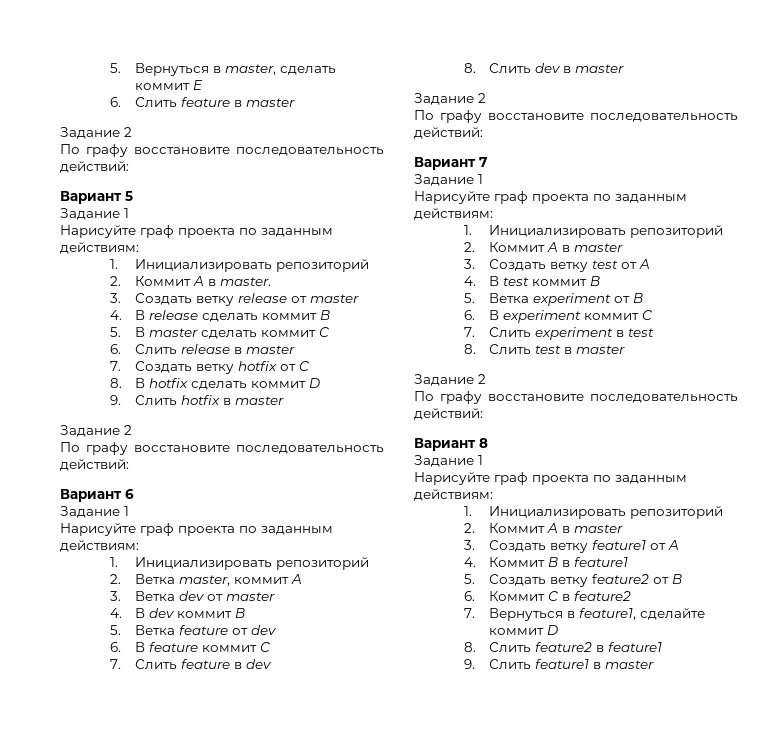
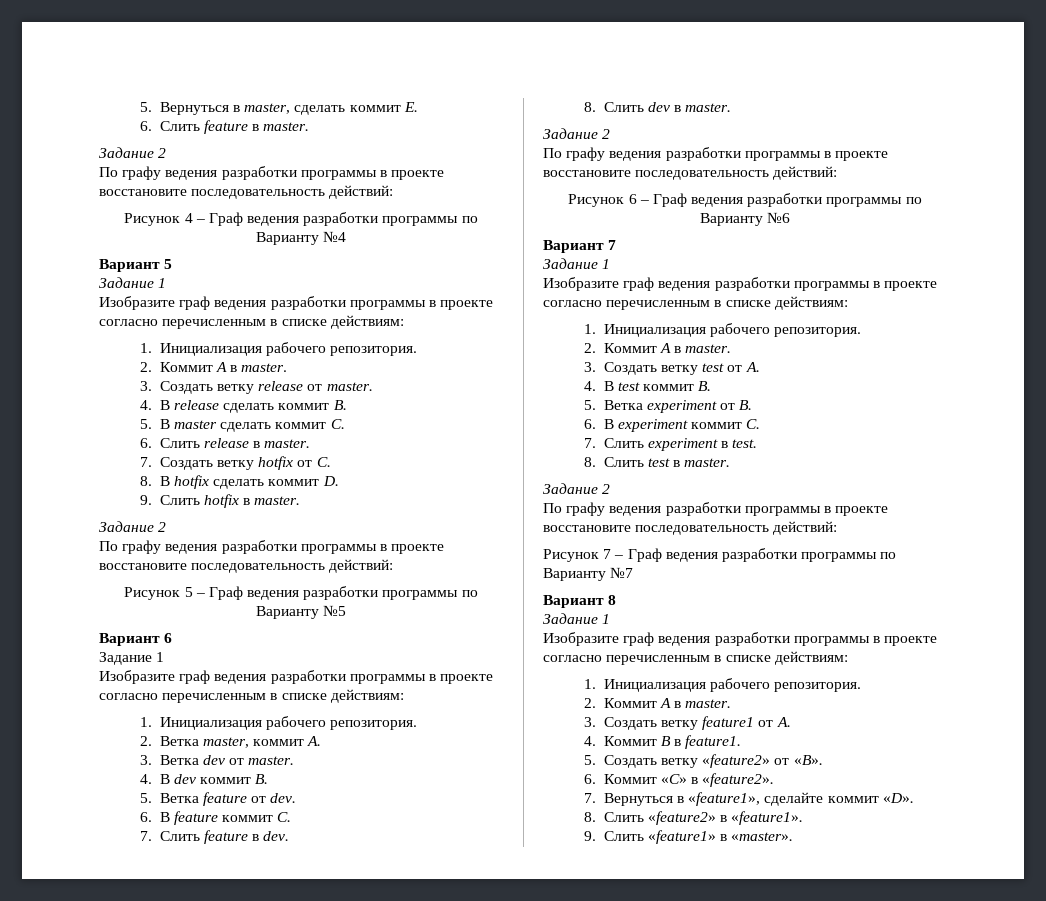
- 5. Вернуться в master, сделать коммит E
+ 5. Вернуться в master, сделать коммит E.
- 6. Слить feature в master
+ 6. Слить feature в master.
  Задание 2
- По графу восстановите последовательность действий:
+ По графу ведения разработки программы в проекте восстановите последовательность действий:
+ Рисунок 4 – Граф ведения разработки программы по Варианту №4
  Вариант 5
  Задание 1
- Нарисуйте граф проекта по заданным действиям:
- 1. Инициализировать репозиторий
+ Изобразите граф ведения разработки программы в проекте согласно перечисленным в списке действиям:
+ 1. Инициализация рабочего репозитория.
- 3. Создать ветку release от master
+ 3. Создать ветку release от master.
- 4. В release сделать коммит B
+ 4. В release сделать коммит B.
- 5. В master сделать коммит C
+ 5. В master сделать коммит C.
- 6. Слить release в master
+ 6. Слить release в master.
- 7. Создать ветку hotfix от C
+ 7. Создать ветку hotfix от C.
- 8. В hotfix сделать коммит D
+ 8. В hotfix сделать коммит D.
- 9. Слить hotfix в master
+ 9. Слить hotfix в master.
  Задание 2
- По графу восстановите последовательность действий:
+ По графу ведения разработки программы в проекте восстановите последовательность действий:
+ Рисунок 5 – Граф ведения разработки программы по Варианту №5
  Вариант 6
  Задание 1
- Нарисуйте граф проекта по заданным действиям:
- 1. Инициализировать репозиторий
+ Изобразите граф ведения разработки программы в проекте согласно перечисленным в списке действиям:
+ 1. Инициализация рабочего репозитория.
- 2. Ветка master, коммит A
+ 2. Ветка master, коммит A.
- 3. Ветка dev от master
+ 3. Ветка dev от master.
- 4. В dev коммит B
+ 4. В dev коммит B.
- 5. Ветка feature от dev
+ 5. Ветка feature от dev.
- 6. В feature коммит C
+ 6. В feature коммит C.
- 7. Слить feature в dev
+ 7. Слить feature в dev.
- 8. Слить dev в master
+ 8. Слить dev в master.
  Задание 2
- По графу восстановите последовательность действий:
+ По графу ведения разработки программы в проекте восстановите последовательность действий:
+ Рисунок 6 – Граф ведения разработки программы по Варианту №6
  Вариант 7
  Задание 1
- Нарисуйте граф проекта по заданным действиям:
- 1. Инициализировать репозиторий
- 2. Коммит A в master
+ Изобразите граф ведения разработки программы в проекте согласно перечисленным в списке действиям:
+ 1. Инициализация рабочего репозитория.
+ 2. Коммит A в master.
- 3. Создать ветку test от A
+ 3. Создать ветку test от A.
- 4. В test коммит B
+ 4. В test коммит B.
- 5. Ветка experiment от B
+ 5. Ветка experiment от B.
- 6. В experiment коммит C
+ 6. В experiment коммит C.
- 7. Слить experiment в test
+ 7. Слить experiment в test.
- 8. Слить test в master
+ 8. Слить test в master.
  Задание 2
- По графу восстановите последовательность действий:
+ По графу ведения разработки программы в проекте восстановите последовательность действий:
+ Рисунок 7 – Граф ведения разработки программы по Варианту №7
  Вариант 8
  Задание 1
- Нарисуйте граф проекта по заданным действиям:
- 1. Инициализировать репозиторий
- 2. Коммит A в master
+ Изобразите граф ведения разработки программы в проекте согласно перечисленным в списке действиям:
+ 1. Инициализация рабочего репозитория.
+ 2. Коммит A в master.
- 3. Создать ветку feature1 от A
+ 3. Создать ветку feature1 от A.
- 4. Коммит B в feature1
+ 4. Коммит B в feature1.
- 5. Создать ветку feature2 от B
+ 5. Создать ветку «feature2» от «B».
- 6. Коммит C в feature2
+ 6. Коммит «C» в «feature2».
- 7. Вернуться в feature1, сделайте коммит D
- 8. Слить feature2 в feature1
- 9. Слить feature1 в master
+ 7. Вернуться в «feature1», сделайте коммит «D».
+ 8. Слить «feature2» в «feature1».
+ 9. Слить «feature1» в «master».

